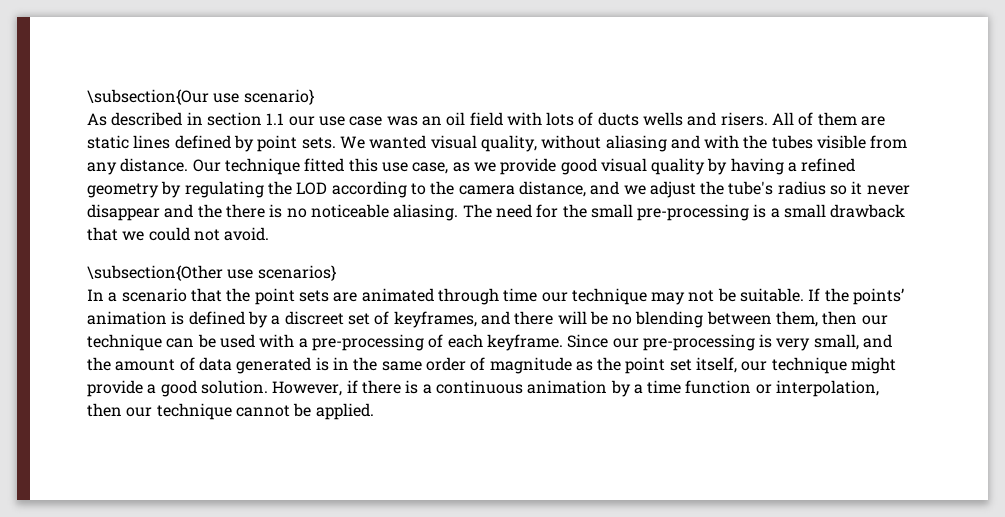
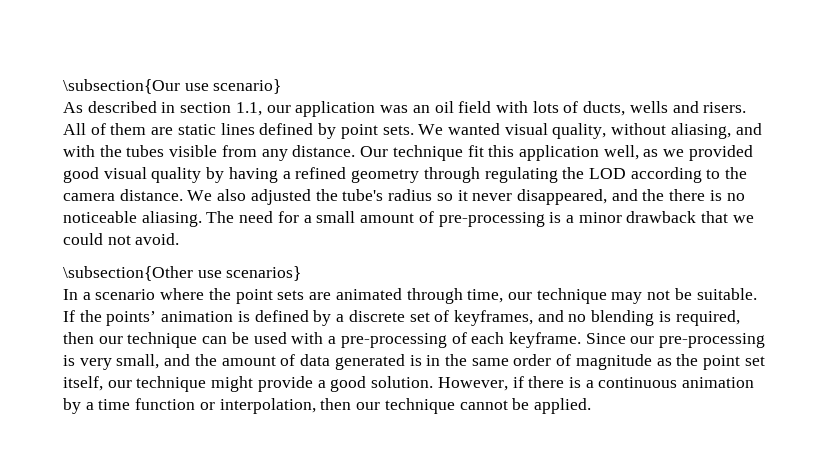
- As described in section 1.1 our use case was an oil field with lots of ducts wells and risers.
+ As described in section 1.1, our application was an oil field with lots of ducts, wells and risers.
- We wanted visual quality, without aliasing and with the tubes visible from any distance.
+ We wanted visual quality, without aliasing, and with the tubes visible from any distance.
- Our technique fitted this use case, as we provide good visual quality by having a refined geometry by regulating the LOD according to the camera distance, and we adjust the tube's radius so it never disappear and the there is no noticeable aliasing.
+ Our technique fit this application well, as we provided good visual quality by having a refined geometry through regulating the LOD according to the camera distance. We also adjusted the tube's radius so it never disappeared, and the there is no noticeable aliasing.
- The need for the small pre-processing is a small drawback that we could not avoid.
+ The need for a small amount of pre-processing is a minor drawback that we could not avoid.
- In a scenario that the point sets are animated through time our technique may not be suitable.
+ In a scenario where the point sets are animated through time, our technique may not be suitable.
- If the points’ animation is defined by a discreet set of keyframes, and there will be no blending between them, then our technique can be used with a pre-processing of each keyframe.
+ If the points’ animation is defined by a discrete set of keyframes, and no blending is required, then our technique can be used with a pre-processing of each keyframe.

